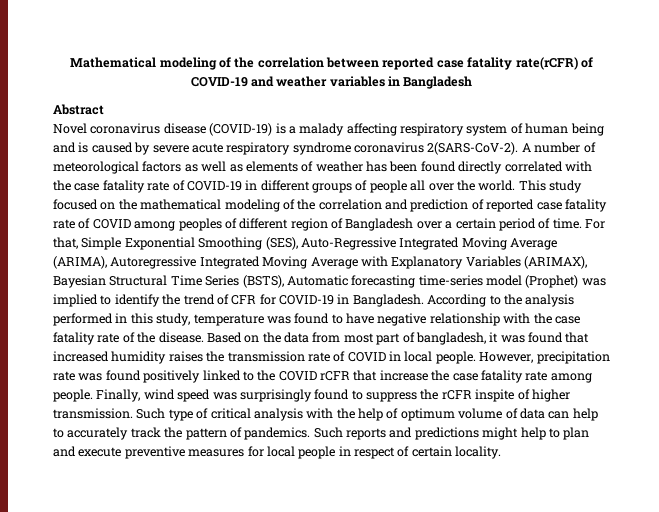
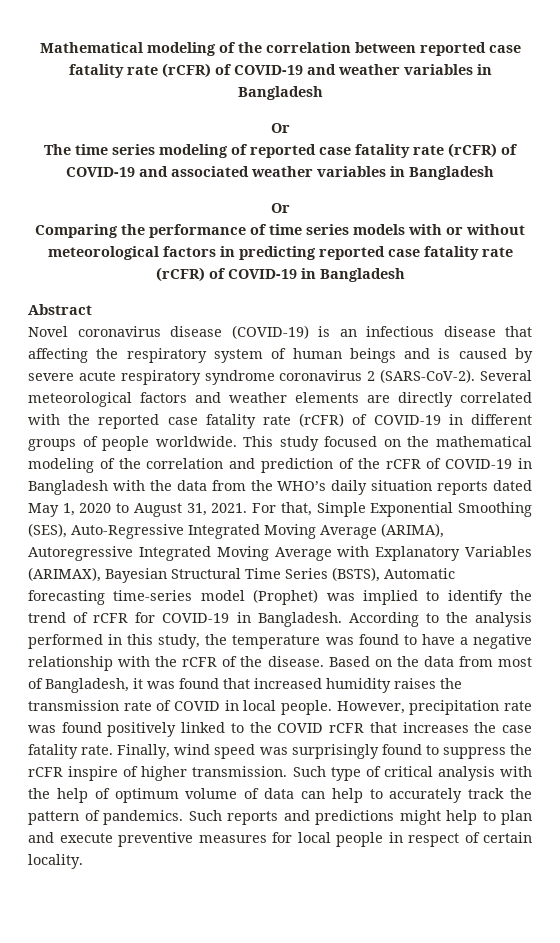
- Mathematical modeling of the correlation between reported case fatality rate(rCFR) of COVID-19 and weather variables in Bangladesh
+ Mathematical modeling of the correlation between reported case fatality rate (rCFR) of COVID-19 and weather variables in Bangladesh
+ Or
+ The time series modeling of reported case fatality rate (rCFR) of COVID-19 and associated weather variables in Bangladesh
+ Or
+ Comparing the performance of time series models with or without meteorological factors in predicting reported case fatality rate (rCFR) of COVID-19 in Bangladesh
- Novel coronavirus disease (COVID-19) is a malady affecting respiratory system of human being and is caused by severe acute respiratory syndrome coronavirus 2(SARS-CoV-2). A number of meteorological factors as well as elements of weather has been found directly correlated with the case fatality rate of COVID-19 in different groups of people all over the world.
+ Novel coronavirus disease (COVID-19) is an infectious disease that affecting the respiratory system of human beings and is caused by severe acute respiratory syndrome coronavirus 2 (SARS-CoV-2). Several meteorological factors and weather elements are directly correlated with the reported case fatality rate (rCFR) of COVID-19 in different groups of people worldwide.
- This study focused on the mathematical modeling of the correlation and prediction of reported case fatality rate of COVID among peoples of different region of Bangladesh over a certain period of time.
+ This study focused on the mathematical modeling of the correlation and prediction of the rCFR of COVID-19 in Bangladesh with the data from the WHO’s daily situation reports dated May 1, 2020 to August 31, 2021.
- For that, Simple Exponential Smoothing (SES), Auto-Regressive Integrated Moving Average (ARIMA), Autoregressive Integrated Moving Average with Explanatory Variables (ARIMAX), Bayesian Structural Time Series (BSTS), Automatic forecasting time-series model (Prophet) was implied to identify the trend of CFR for COVID-19 in Bangladesh.
+ For that, Simple Exponential Smoothing (SES), Auto-Regressive Integrated Moving Average (ARIMA), Autoregressive Integrated Moving Average with Explanatory Variables (ARIMAX), Bayesian Structural Time Series (BSTS), Automatic forecasting time-series model (Prophet) was implied to identify the trend of rCFR for COVID-19 in Bangladesh.
- According to the analysis performed in this study, temperature was found to have negative relationship with the case fatality rate of the disease.
+ According to the analysis performed in this study, the temperature was found to have a negative relationship with the rCFR of the disease.
- Based on the data from most part of bangladesh, it was found that increased humidity raises the transmission rate of COVID in local people.
+ Based on the data from most of Bangladesh, it was found that increased humidity raises the transmission rate of COVID in local people.
- However, precipitation rate was found positively linked to the COVID rCFR that increase the case fatality rate among people.
+ However, precipitation rate was found positively linked to the COVID rCFR that increases the case fatality rate.
- Finally, wind speed was surprisingly found to suppress the rCFR inspite of higher transmission.
+ Finally, wind speed was surprisingly found to suppress the rCFR inspire of higher transmission.

